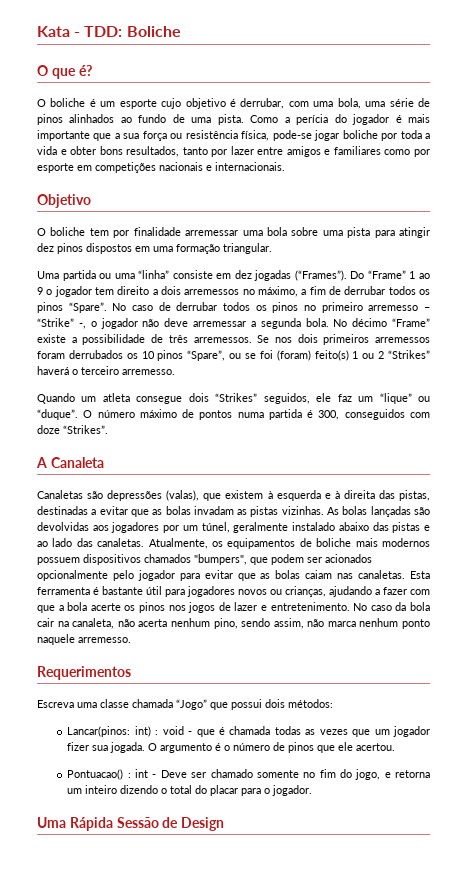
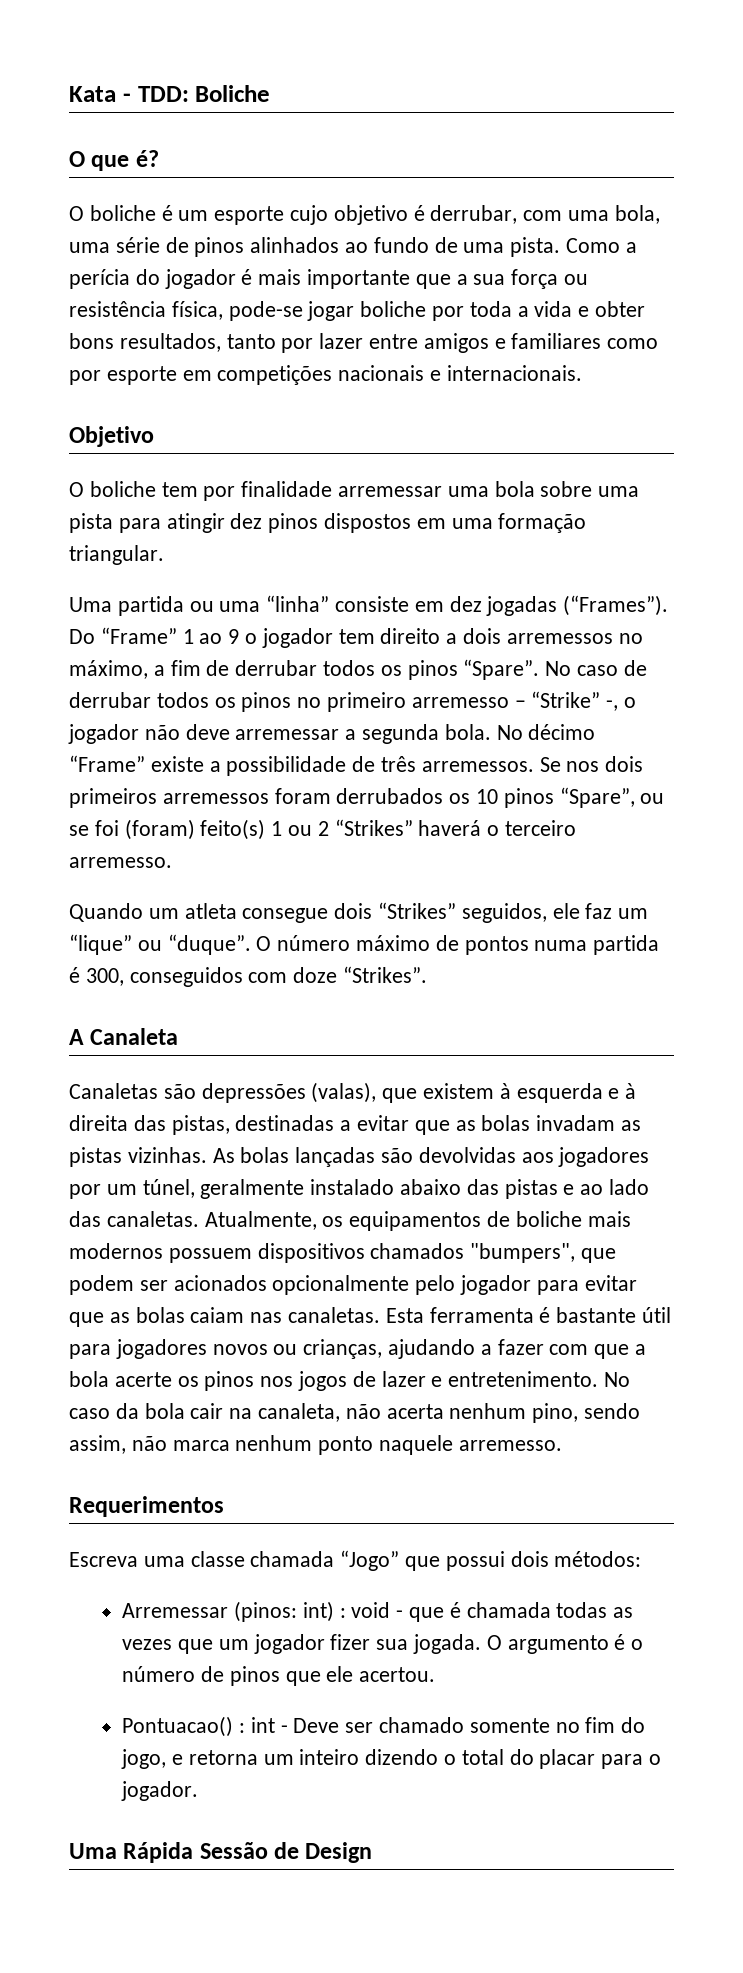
- Lancar(pinos: int) : void - que é chamada todas as vezes que um jogador fizer sua jogada.
+ Arremessar (pinos: int) : void - que é chamada todas as vezes que um jogador fizer sua jogada.

